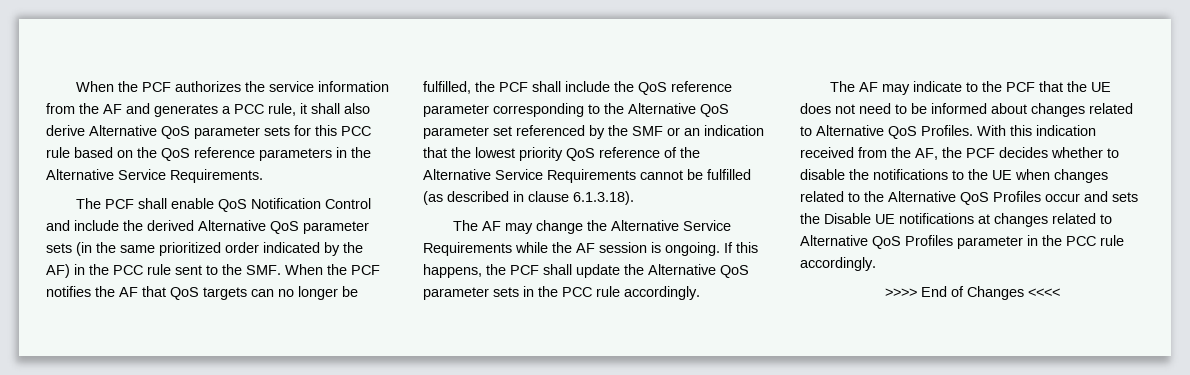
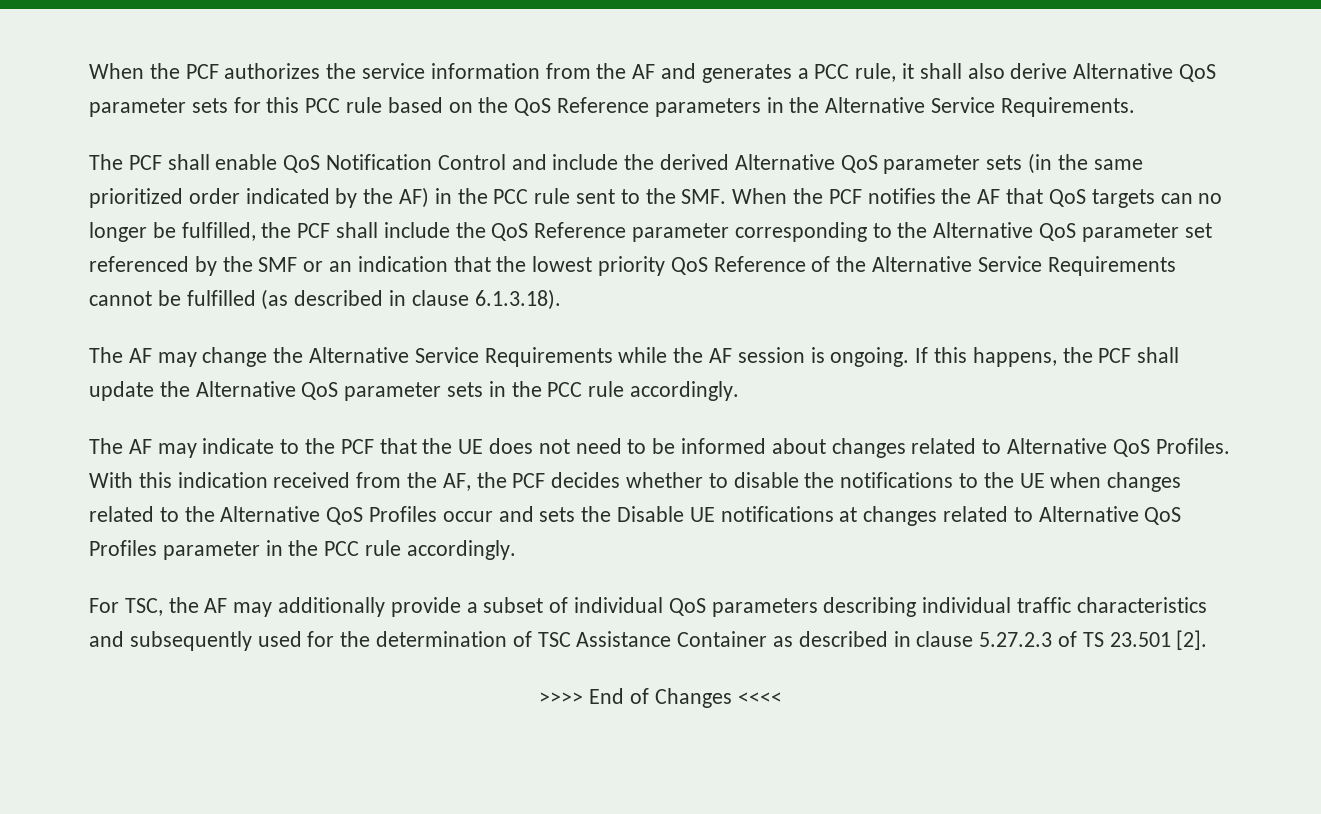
- When the PCF authorizes the service information from the AF and generates a PCC rule, it shall also derive Alternative QoS parameter sets for this PCC rule based on the QoS reference parameters in the Alternative Service Requirements.
+ When the PCF authorizes the service information from the AF and generates a PCC rule, it shall also derive Alternative QoS parameter sets for this PCC rule based on the QoS Reference parameters in the Alternative Service Requirements.
- The PCF shall enable QoS Notification Control and include the derived Alternative QoS parameter sets (in the same prioritized order indicated by the AF) in the PCC rule sent to the SMF. When the PCF notifies the AF that QoS targets can no longer be fulfilled, the PCF shall include the QoS reference parameter corresponding to the Alternative QoS parameter set referenced by the SMF or an indication that the lowest priority QoS reference of the Alternative Service Requirements cannot be fulfilled (as described in clause 6.1.3.18).
+ The PCF shall enable QoS Notification Control and include the derived Alternative QoS parameter sets (in the same prioritized order indicated by the AF) in the PCC rule sent to the SMF. When the PCF notifies the AF that QoS targets can no longer be fulfilled, the PCF shall include the QoS Reference parameter corresponding to the Alternative QoS parameter set referenced by the SMF or an indication that the lowest priority QoS Reference of the Alternative Service Requirements cannot be fulfilled (as described in clause 6.1.3.18).
+ For TSC, the AF may additionally provide a subset of individual QoS parameters describing individual traffic characteristics and subsequently used for the determination of TSC Assistance Container as described in clause 5.27.2.3 of TS 23.501 [2].

